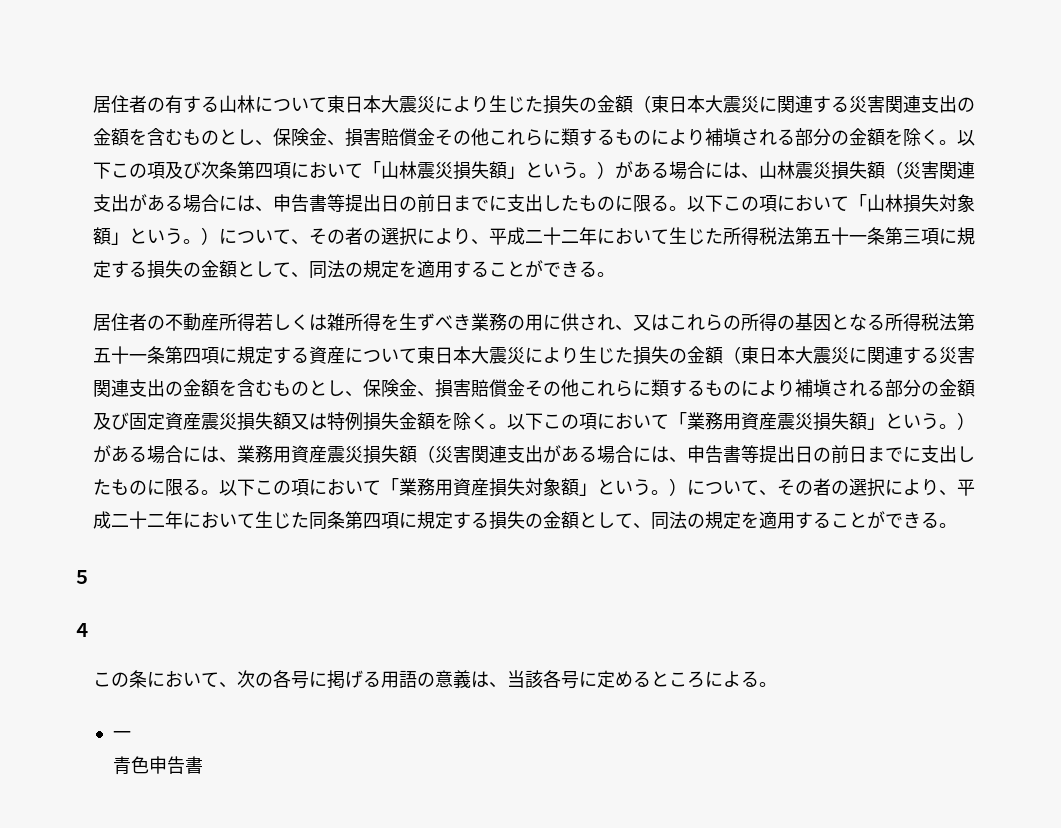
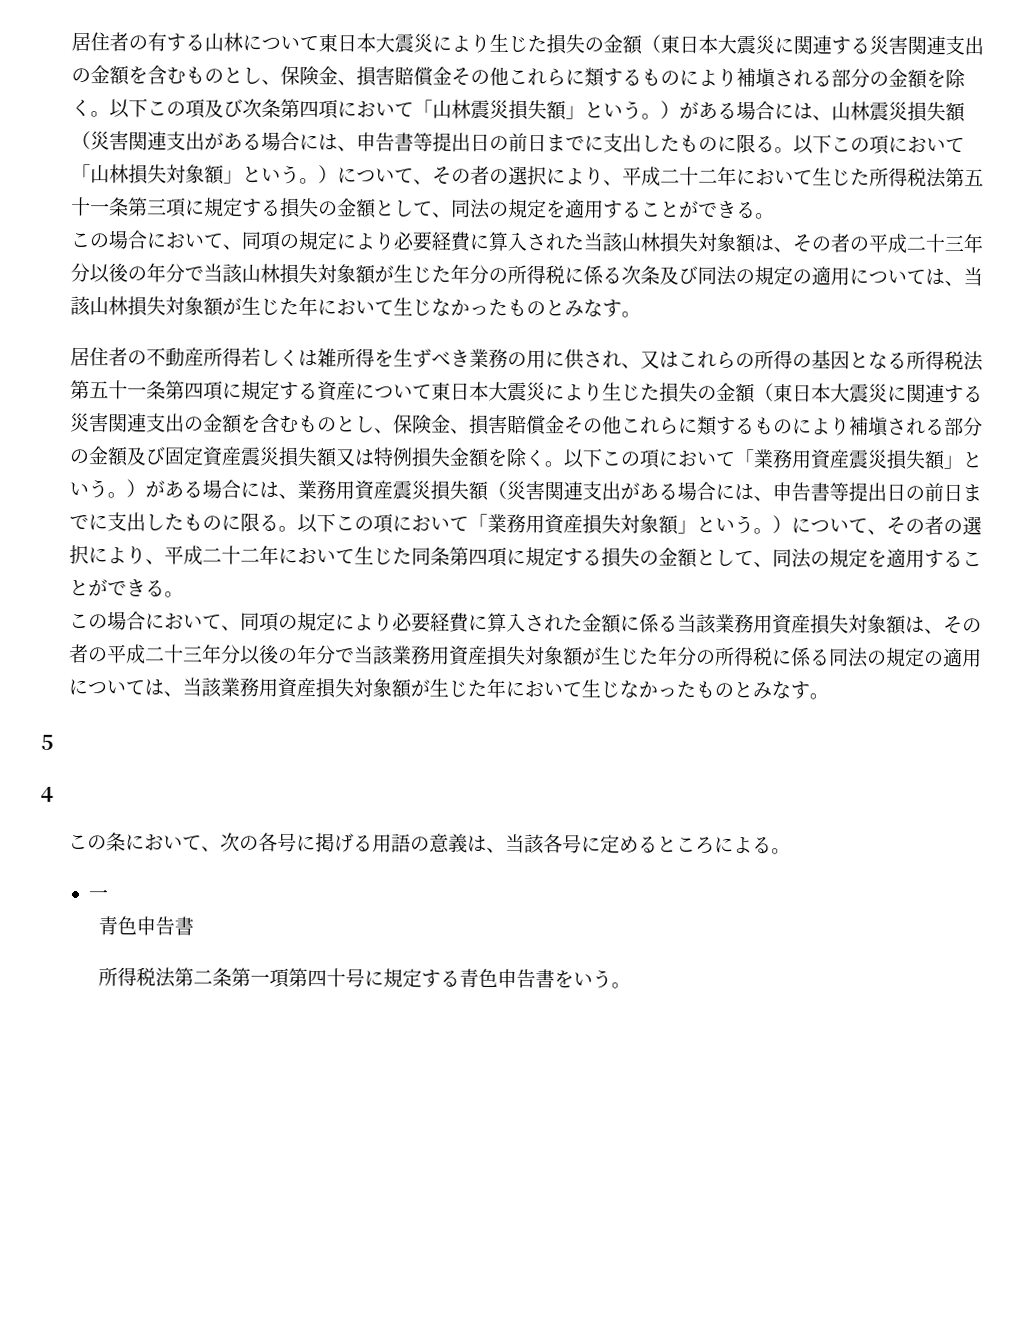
+ この場合において、同項の規定により必要経費に算入された当該山林損失対象額は、その者の平成二十三年分以後の年分で当該山林損失対象額が生じた年分の所得税に係る次条及び同法の規定の適用については、当該山林損失対象額が生じた年において生じなかったものとみなす。
+ この場合において、同項の規定により必要経費に算入された金額に係る当該業務用資産損失対象額は、その者の平成二十三年分以後の年分で当該業務用資産損失対象額が生じた年分の所得税に係る同法の規定の適用については、当該業務用資産損失対象額が生じた年において生じなかったものとみなす。
+ 所得税法第二条第一項第四十号に規定する青色申告書をいう。

